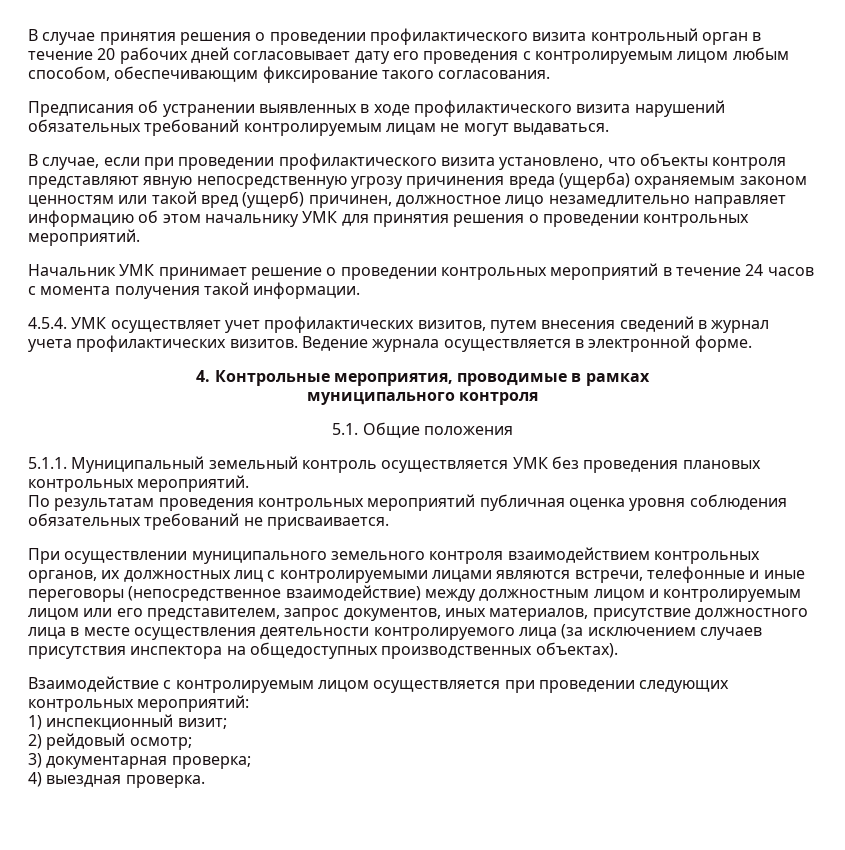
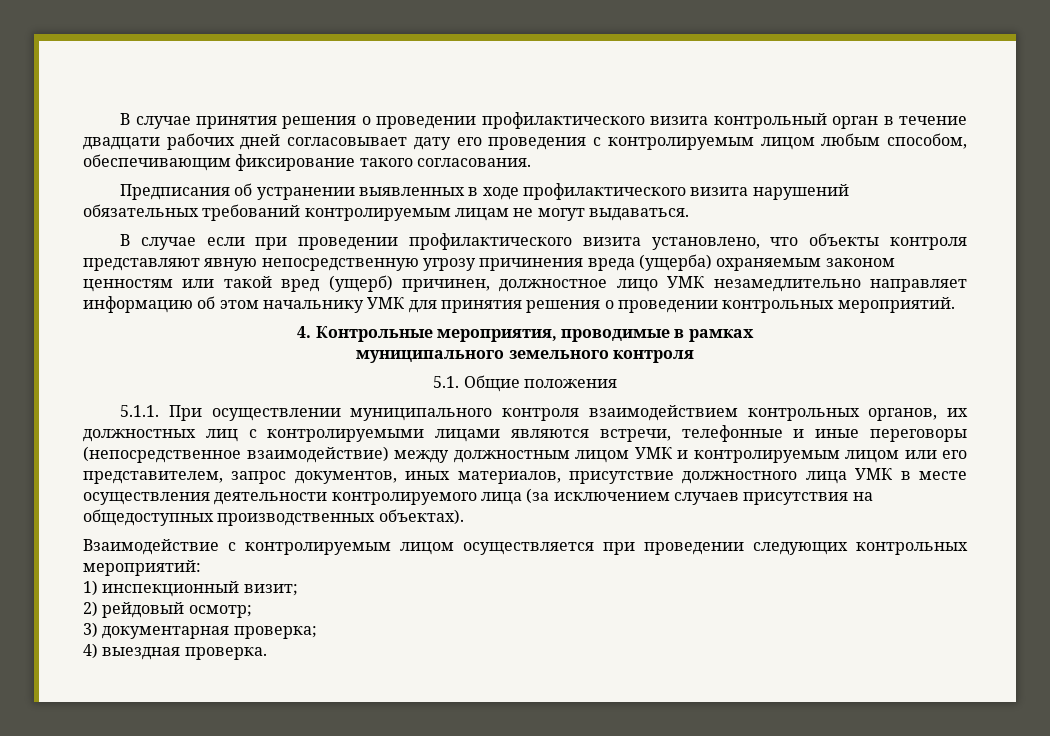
- В случае принятия решения о проведении профилактического визита контрольный орган в течение 20 рабочих дней согласовывает дату его проведения с контролируемым лицом любым способом, обеспечивающим фиксирование такого согласования.
+ В случае принятия решения о проведении профилактического визита контрольный орган в течение двадцати рабочих дней согласовывает дату его проведения с контролируемым лицом любым способом, обеспечивающим фиксирование такого согласования.
- В случае, если при проведении профилактического визита установлено, что объекты контроля представляют явную непосредственную угрозу причинения вреда (ущерба) охраняемым законом ценностям или такой вред (ущерб) причинен, должностное лицо незамедлительно направляет информацию об этом начальнику УМК для принятия решения о проведении контрольных мероприятий.
+ В случае если при проведении профилактического визита установлено, что объекты контроля представляют явную непосредственную угрозу причинения вреда (ущерба) охраняемым законом ценностям или такой вред (ущерб) причинен, должностное лицо УМК незамедлительно направляет информацию об этом начальнику УМК для принятия решения о проведении контрольных мероприятий.
- Начальник УМК принимает решение о проведении контрольных мероприятий в течение 24 часов с момента получения такой информации.
- 4.5.4. УМК осуществляет учет профилактических визитов, путем внесения сведений в журнал учета профилактических визитов. Ведение журнала осуществляется в электронной форме.
- муниципального контроля
+ муниципального земельного контроля
- 5.1.1. Муниципальный земельный контроль осуществляется УМК без проведения плановых контрольных мероприятий.
- По результатам проведения контрольных мероприятий публичная оценка уровня соблюдения обязательных требований не присваивается.
- При осуществлении муниципального земельного контроля взаимодействием контрольных органов, их должностных лиц с контролируемыми лицами являются встречи, телефонные и иные переговоры (непосредственное взаимодействие) между должностным лицом и контролируемым лицом или его представителем, запрос документов, иных материалов, присутствие должностного лица в месте осуществления деятельности контролируемого лица (за исключением случаев присутствия инспектора на общедоступных производственных объектах).
+ 5.1.1. При осуществлении муниципального контроля взаимодействием контрольных органов, их должностных лиц с контролируемыми лицами являются встречи, телефонные и иные переговоры (непосредственное взаимодействие) между должностным лицом УМК и контролируемым лицом или его представителем, запрос документов, иных материалов, присутствие должностного лица УМК в месте осуществления деятельности контролируемого лица (за исключением случаев присутствия на общедоступных производственных объектах).

